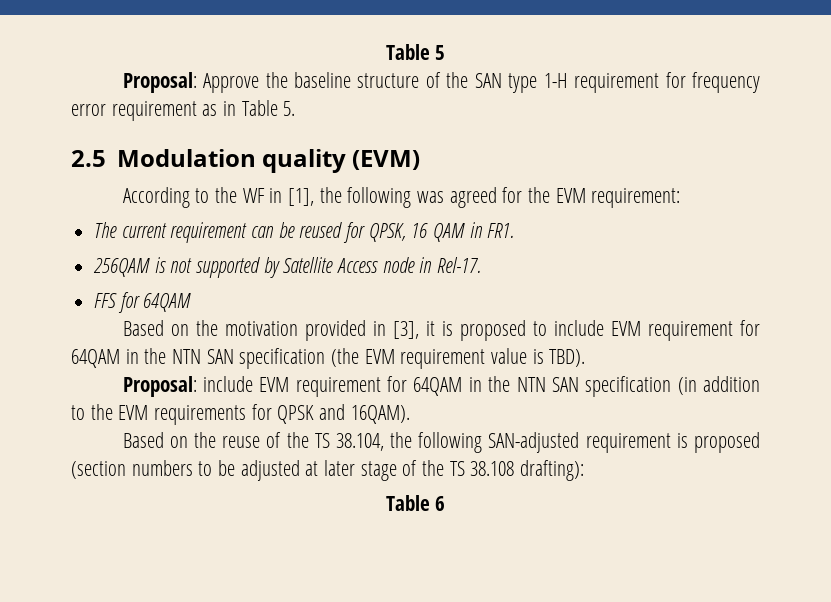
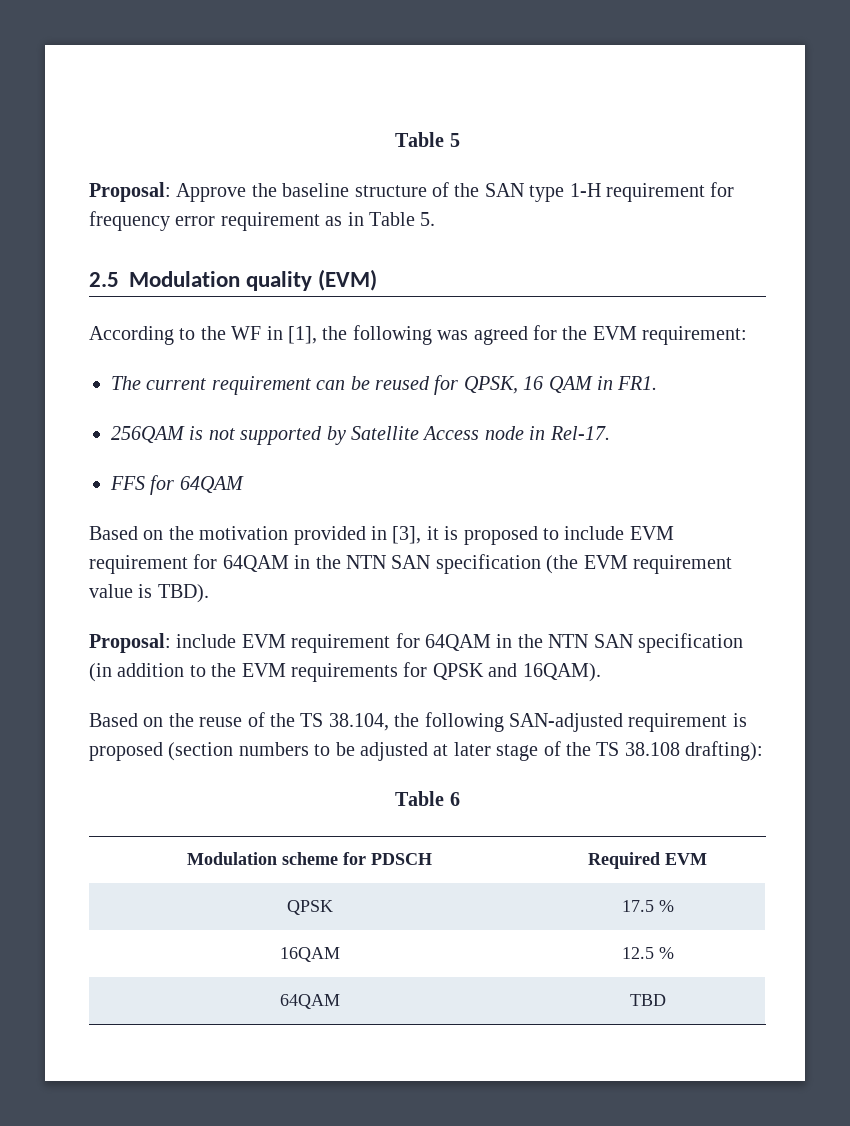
+ Modulation scheme for PDSCH | Required EVM
+ QPSK | 17.5 %
+ 16QAM | 12.5 %
+ 64QAM | TBD

